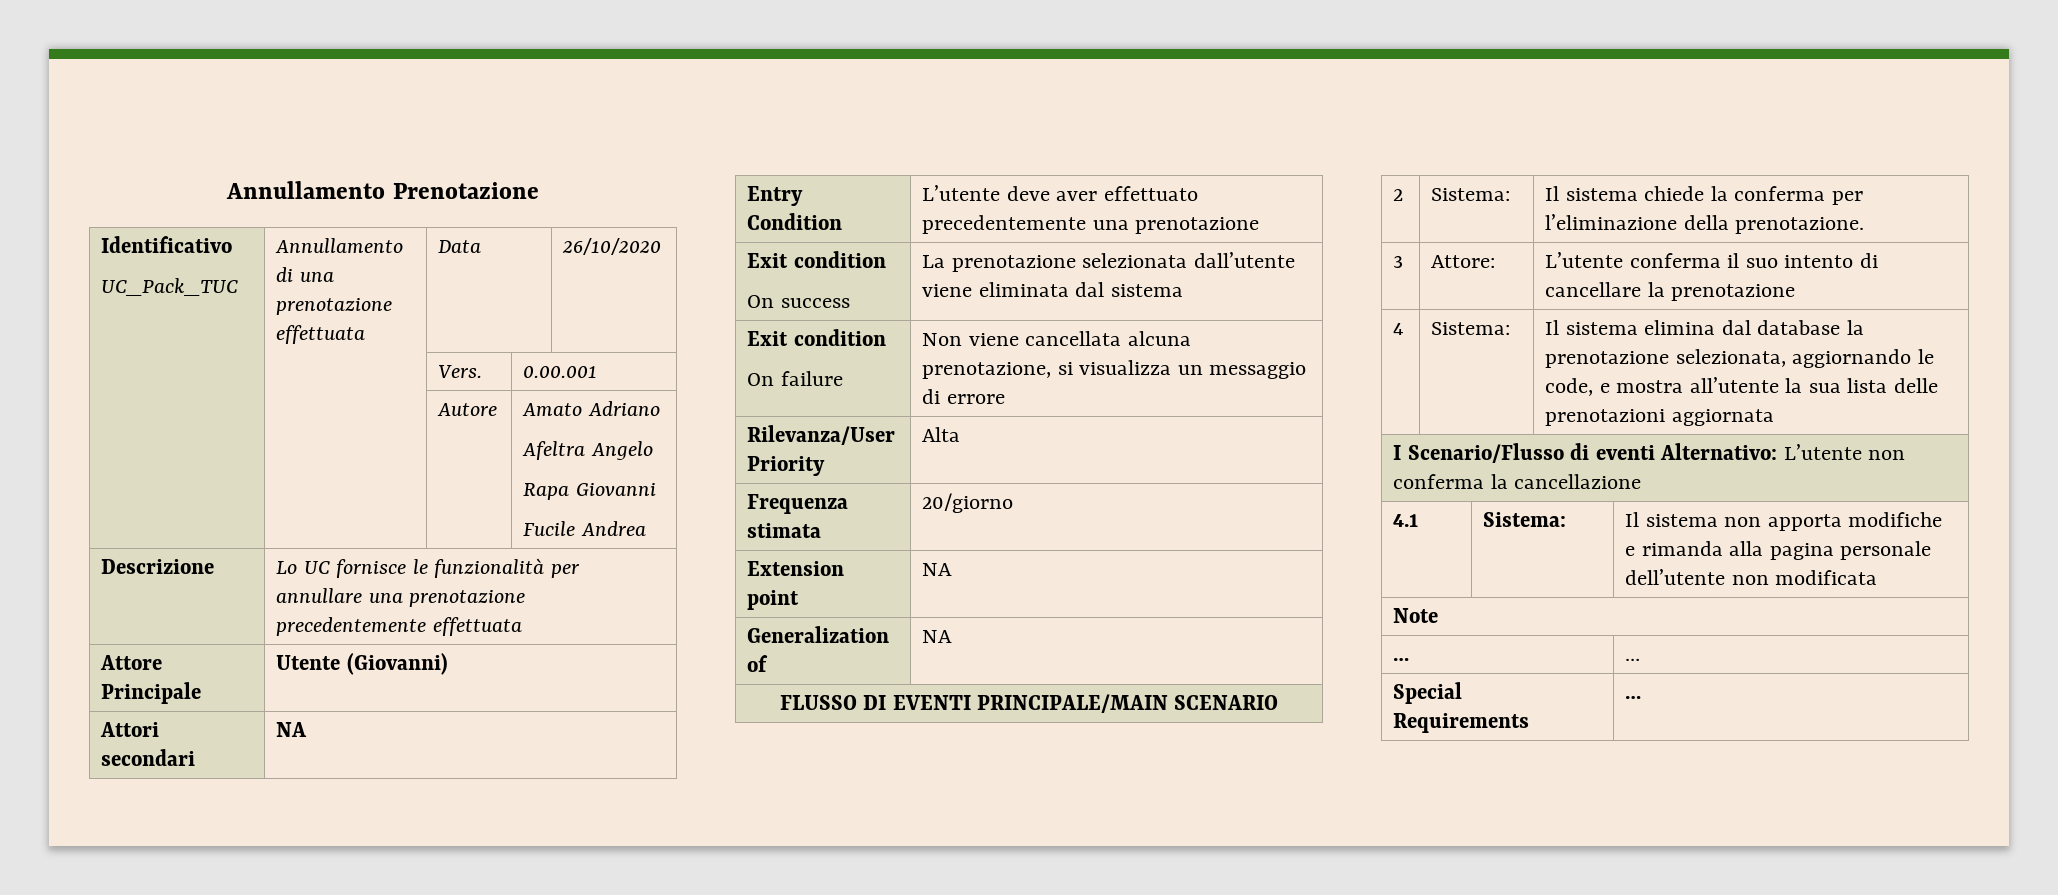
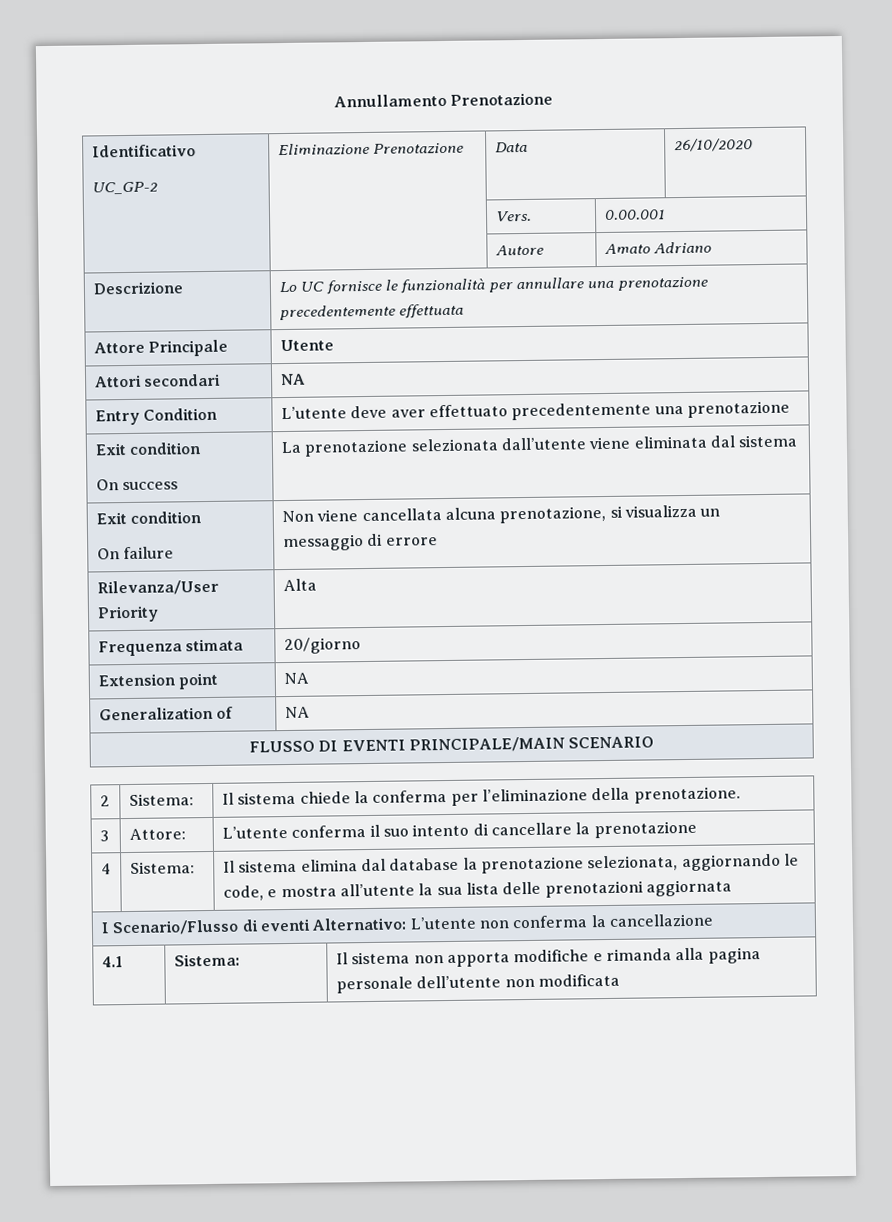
  Identificativo
- UC_Pack_TUC | Annullamento di una prenotazione effettuata | Data | 26/10/2020
+ UC_GP-2 | Eliminazione Prenotazione | Data | 26/10/2020
  | | Autore | Amato Adriano
- Afeltra Angelo
- Rapa Giovanni
- Fucile Andrea
- Attore Principale | Utente (Giovanni)
+ Attore Principale | Utente
- Note
- … | …
- Special Requirements | …

